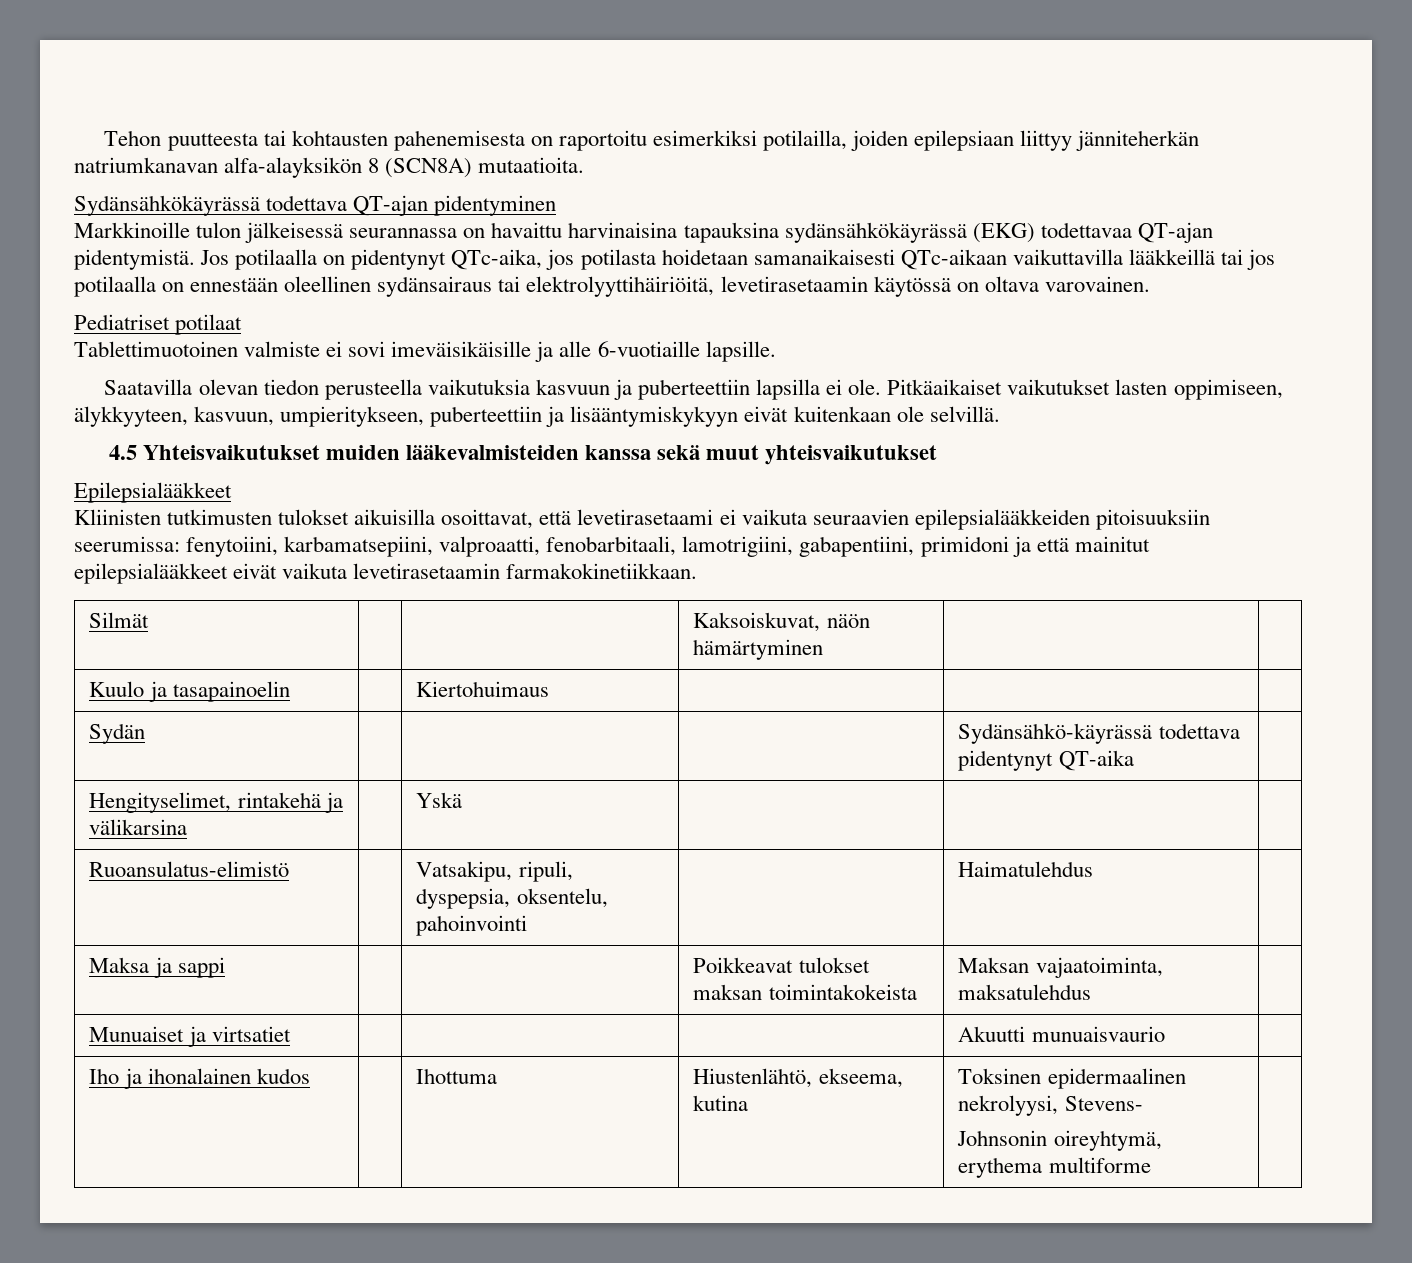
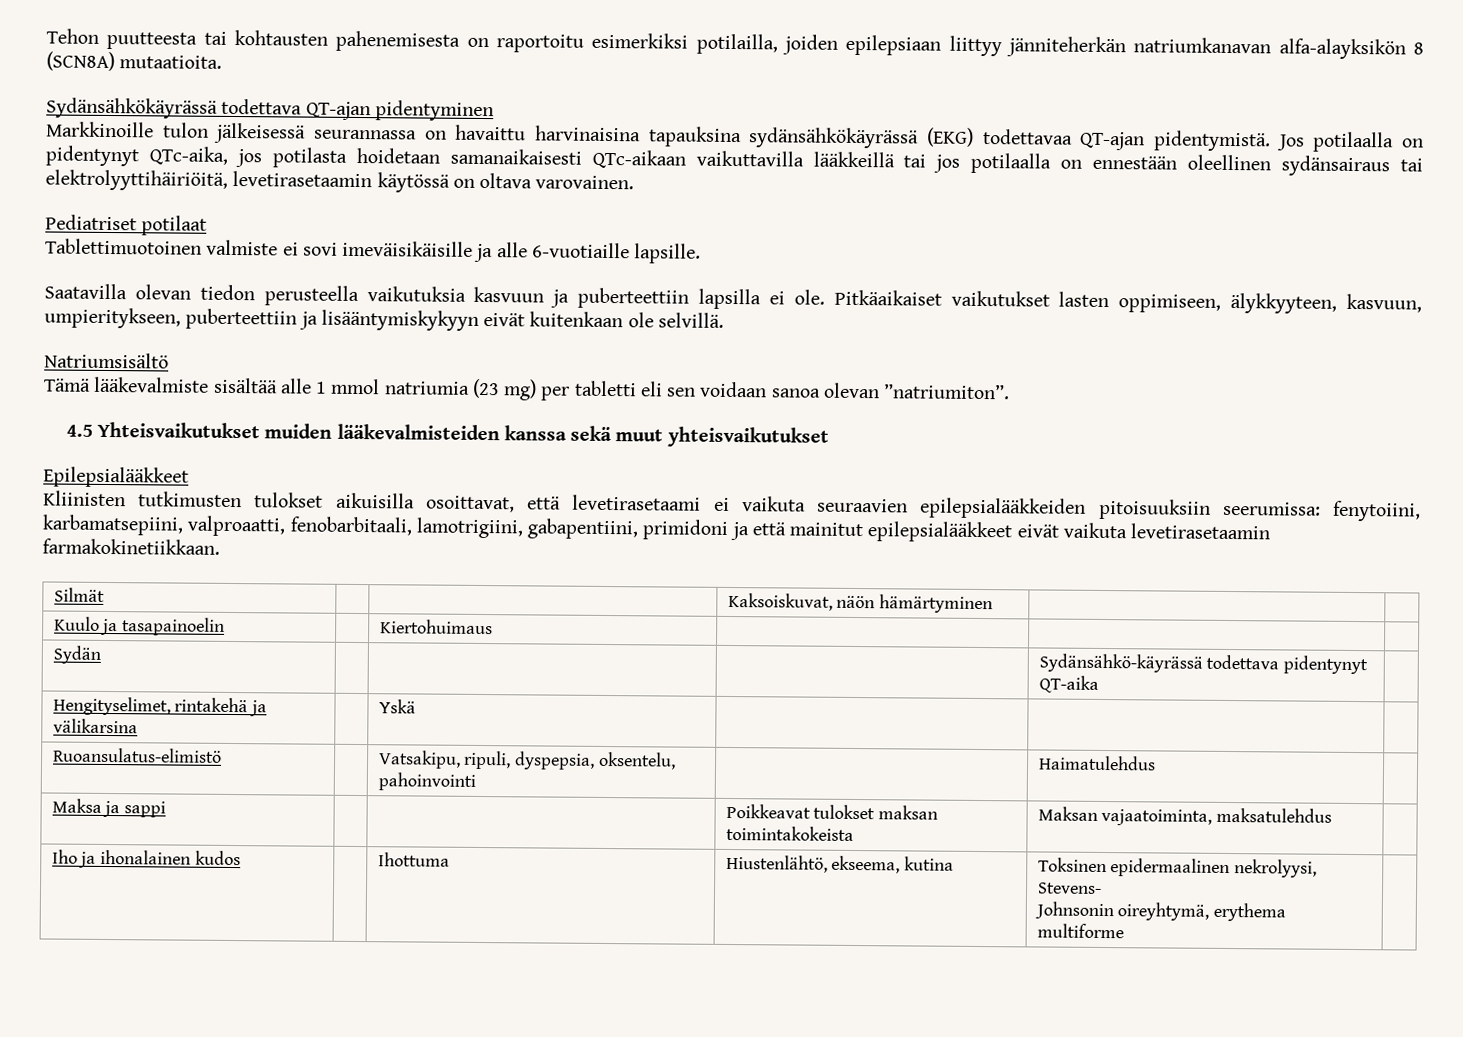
+ Natriumsisältö
+ Tämä lääkevalmiste sisältää alle 1 mmol natriumia (23 mg) per tabletti eli sen voidaan sanoa olevan ”natriumiton”.
- Munuaiset ja virtsatiet | | | | Akuutti munuaisvaurio |

